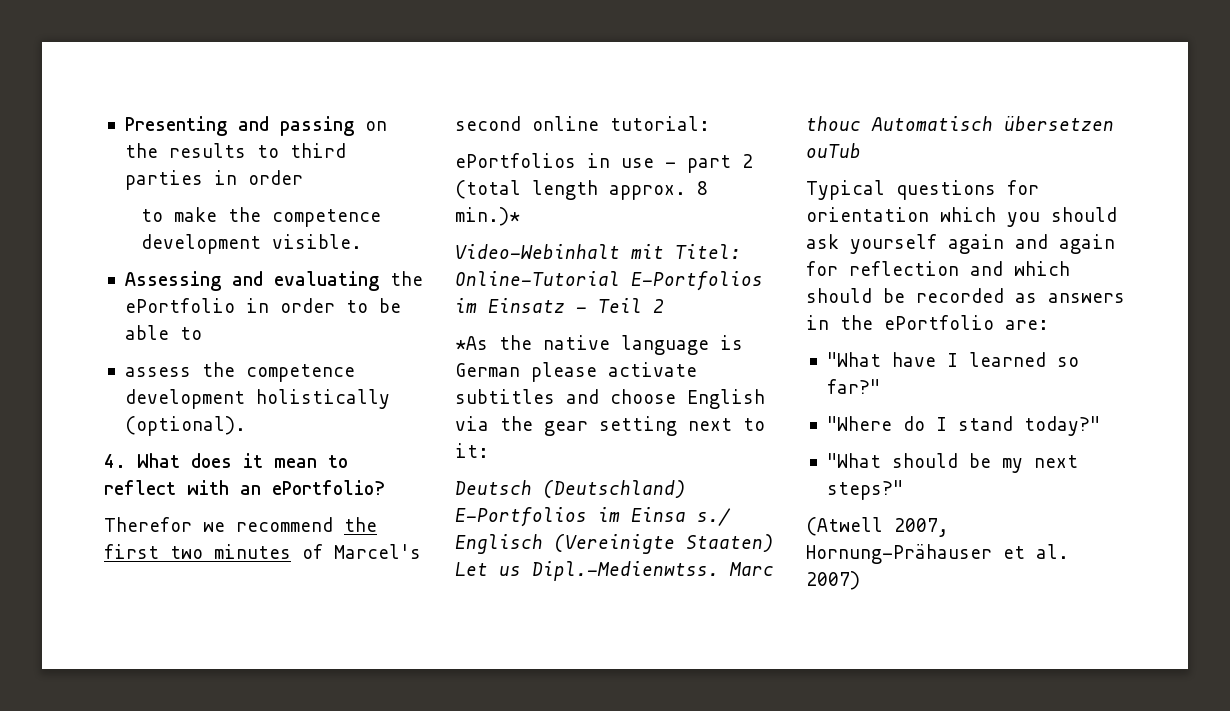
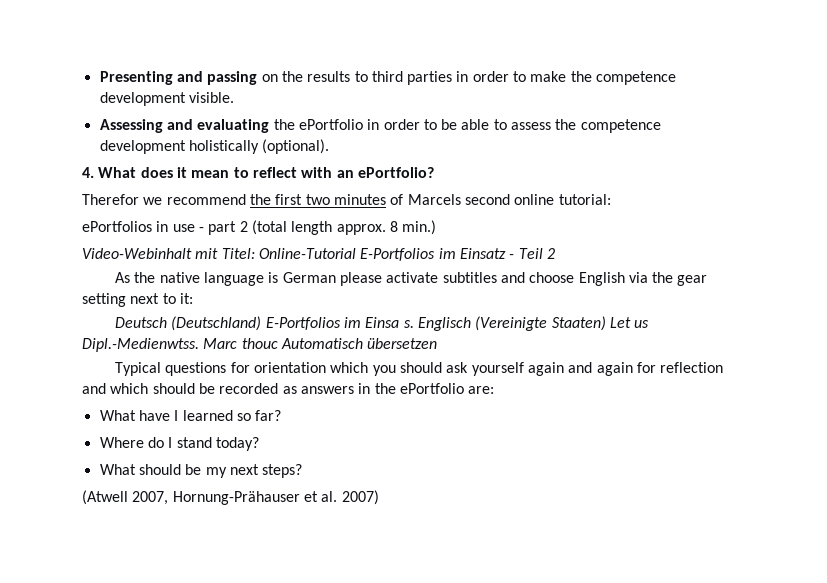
- Presenting and passing on the results to third parties in order
- to make the competence development visible.
+ Presenting and passing on the results to third parties in order to make the competence development visible.
- Assessing and evaluating the ePortfolio in order to be able to
- assess the competence development holistically (optional).
+ Assessing and evaluating the ePortfolio in order to be able to assess the competence development holistically (optional).
- Therefor we recommend the first two minutes of Marcel's second online tutorial:
+ Therefor we recommend the first two minutes of Marcels second online tutorial:
- ePortfolios in use - part 2 (total length approx. 8 min.)*
+ ePortfolios in use - part 2 (total length approx. 8 min.)
- *As the native language is German please activate subtitles and choose English via the gear setting next to it:
+ As the native language is German please activate subtitles and choose English via the gear setting next to it:
- Deutsch (Deutschland) E-Portfolios im Einsa s./ Englisch (Vereinigte Staaten) Let us Dipl.-Medienwtss. Marc thouc Automatisch übersetzen ouTub
+ Deutsch (Deutschland) E-Portfolios im Einsa s. Englisch (Vereinigte Staaten) Let us Dipl.-Medienwtss. Marc thouc Automatisch übersetzen
- "What have I learned so far?"
- "Where do I stand today?"
- "What should be my next steps?"
+ What have I learned so far?
+ Where do I stand today?
+ What should be my next steps?

